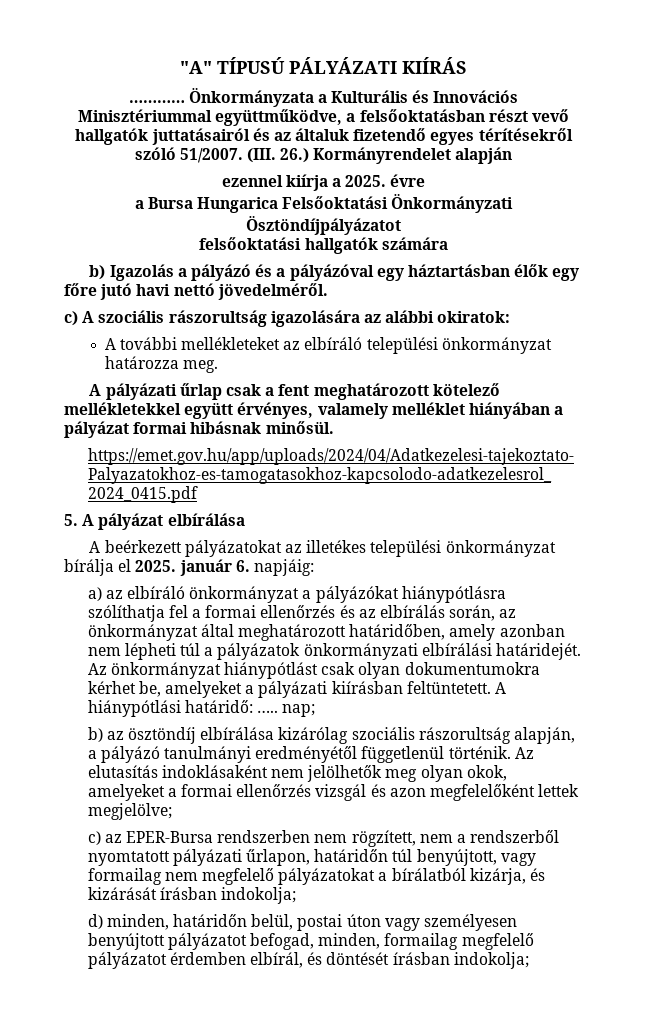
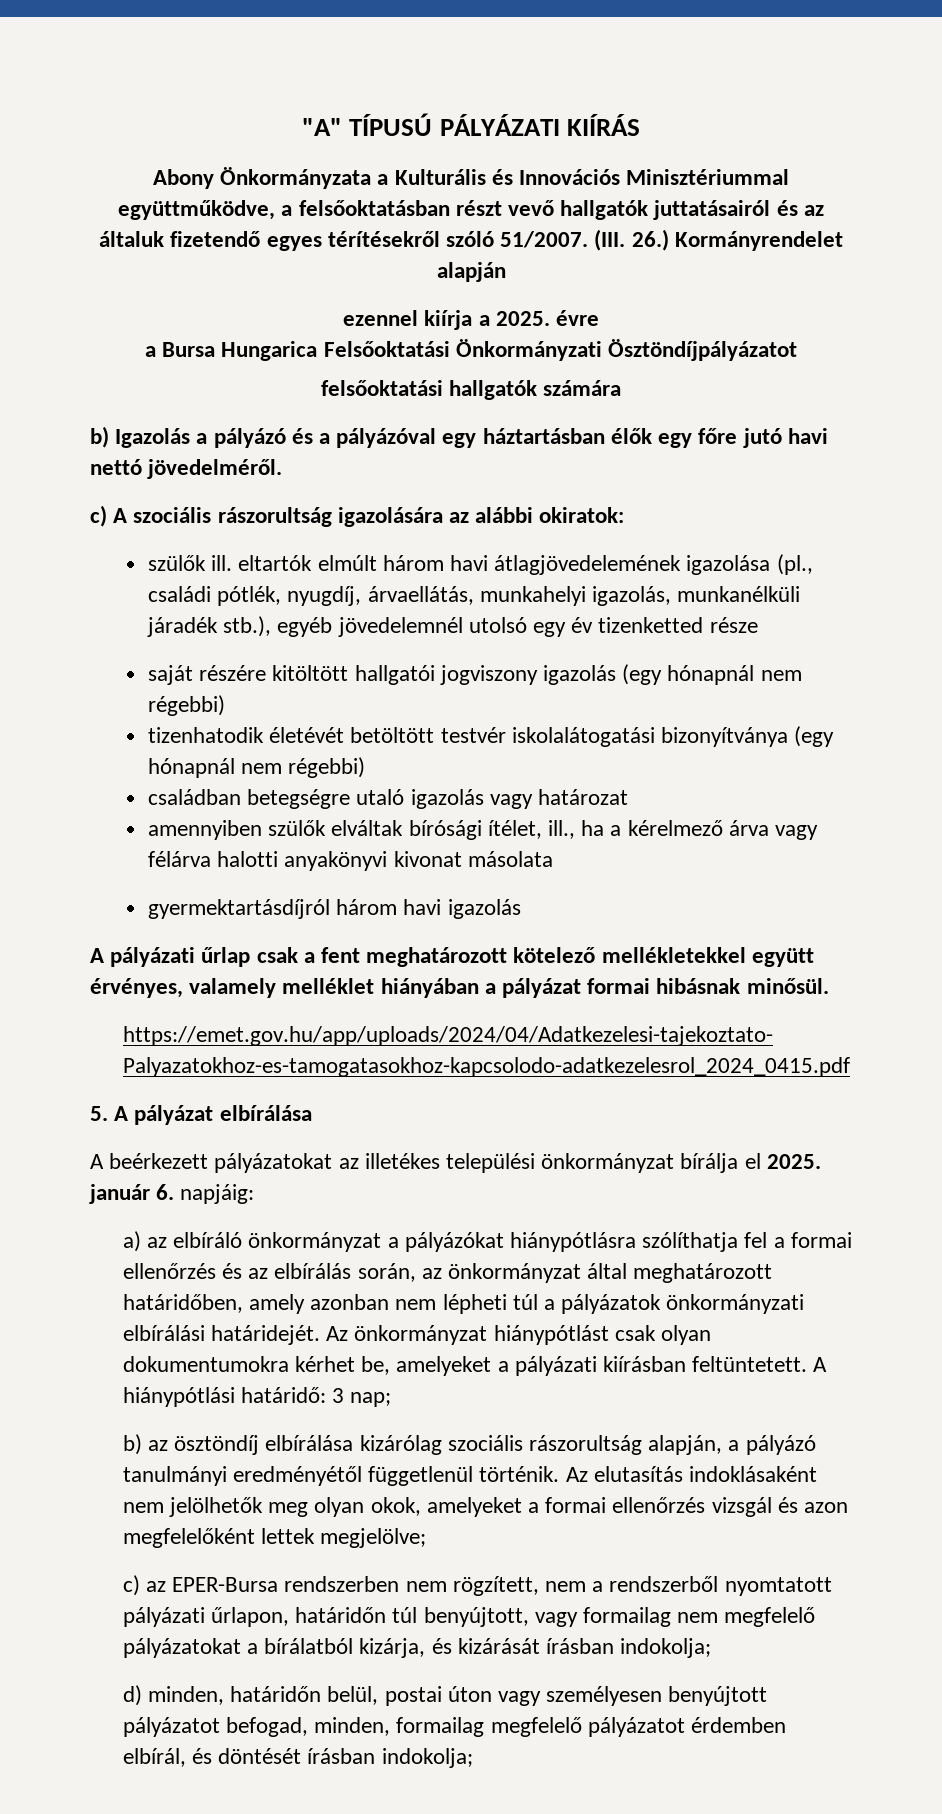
- ………… Önkormányzata a Kulturális és Innovációs Minisztériummal együttműködve, a felsőoktatásban részt vevő hallgatók juttatásairól és az általuk fizetendő egyes térítésekről szóló 51/2007.
+ Abony Önkormányzata a Kulturális és Innovációs Minisztériummal együttműködve, a felsőoktatásban részt vevő hallgatók juttatásairól és az általuk fizetendő egyes térítésekről szóló 51/2007.
- A további mellékleteket az elbíráló települési önkormányzat határozza meg.
+ szülők ill. eltartók elmúlt három havi átlagjövedelemének igazolása (pl., családi pótlék, nyugdíj, árvaellátás, munkahelyi igazolás, munkanélküli járadék stb.), egyéb jövedelemnél utolsó egy év tizenketted része
+ saját részére kitöltött hallgatói jogviszony igazolás (egy hónapnál nem régebbi)
+ tizenhatodik életévét betöltött testvér iskolalátogatási bizonyítványa (egy hónapnál nem régebbi)
+ családban betegségre utaló igazolás vagy határozat
+ amennyiben szülők elváltak bírósági ítélet, ill., ha a kérelmező árva vagy félárva halotti anyakönyvi kivonat másolata
+ gyermektartásdíjról három havi igazolás
- A hiánypótlási határidő: ….. nap;
+ A hiánypótlási határidő: 3 nap;

